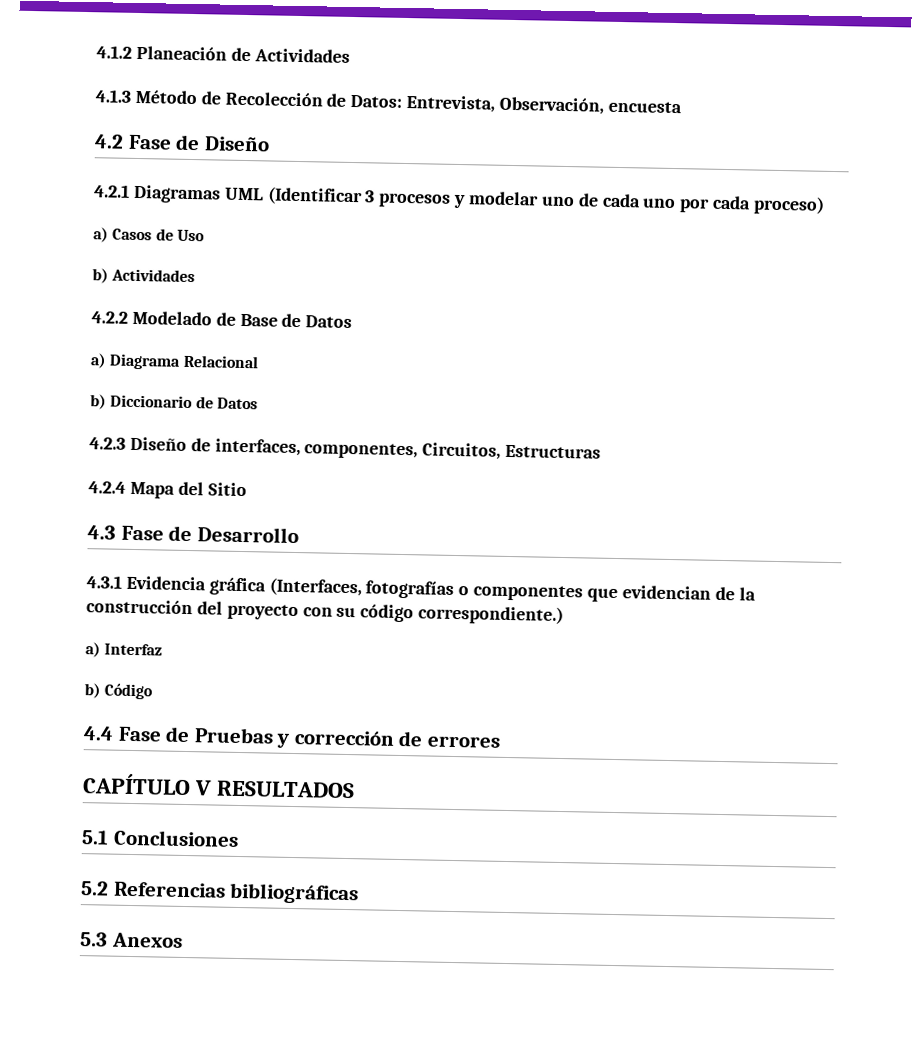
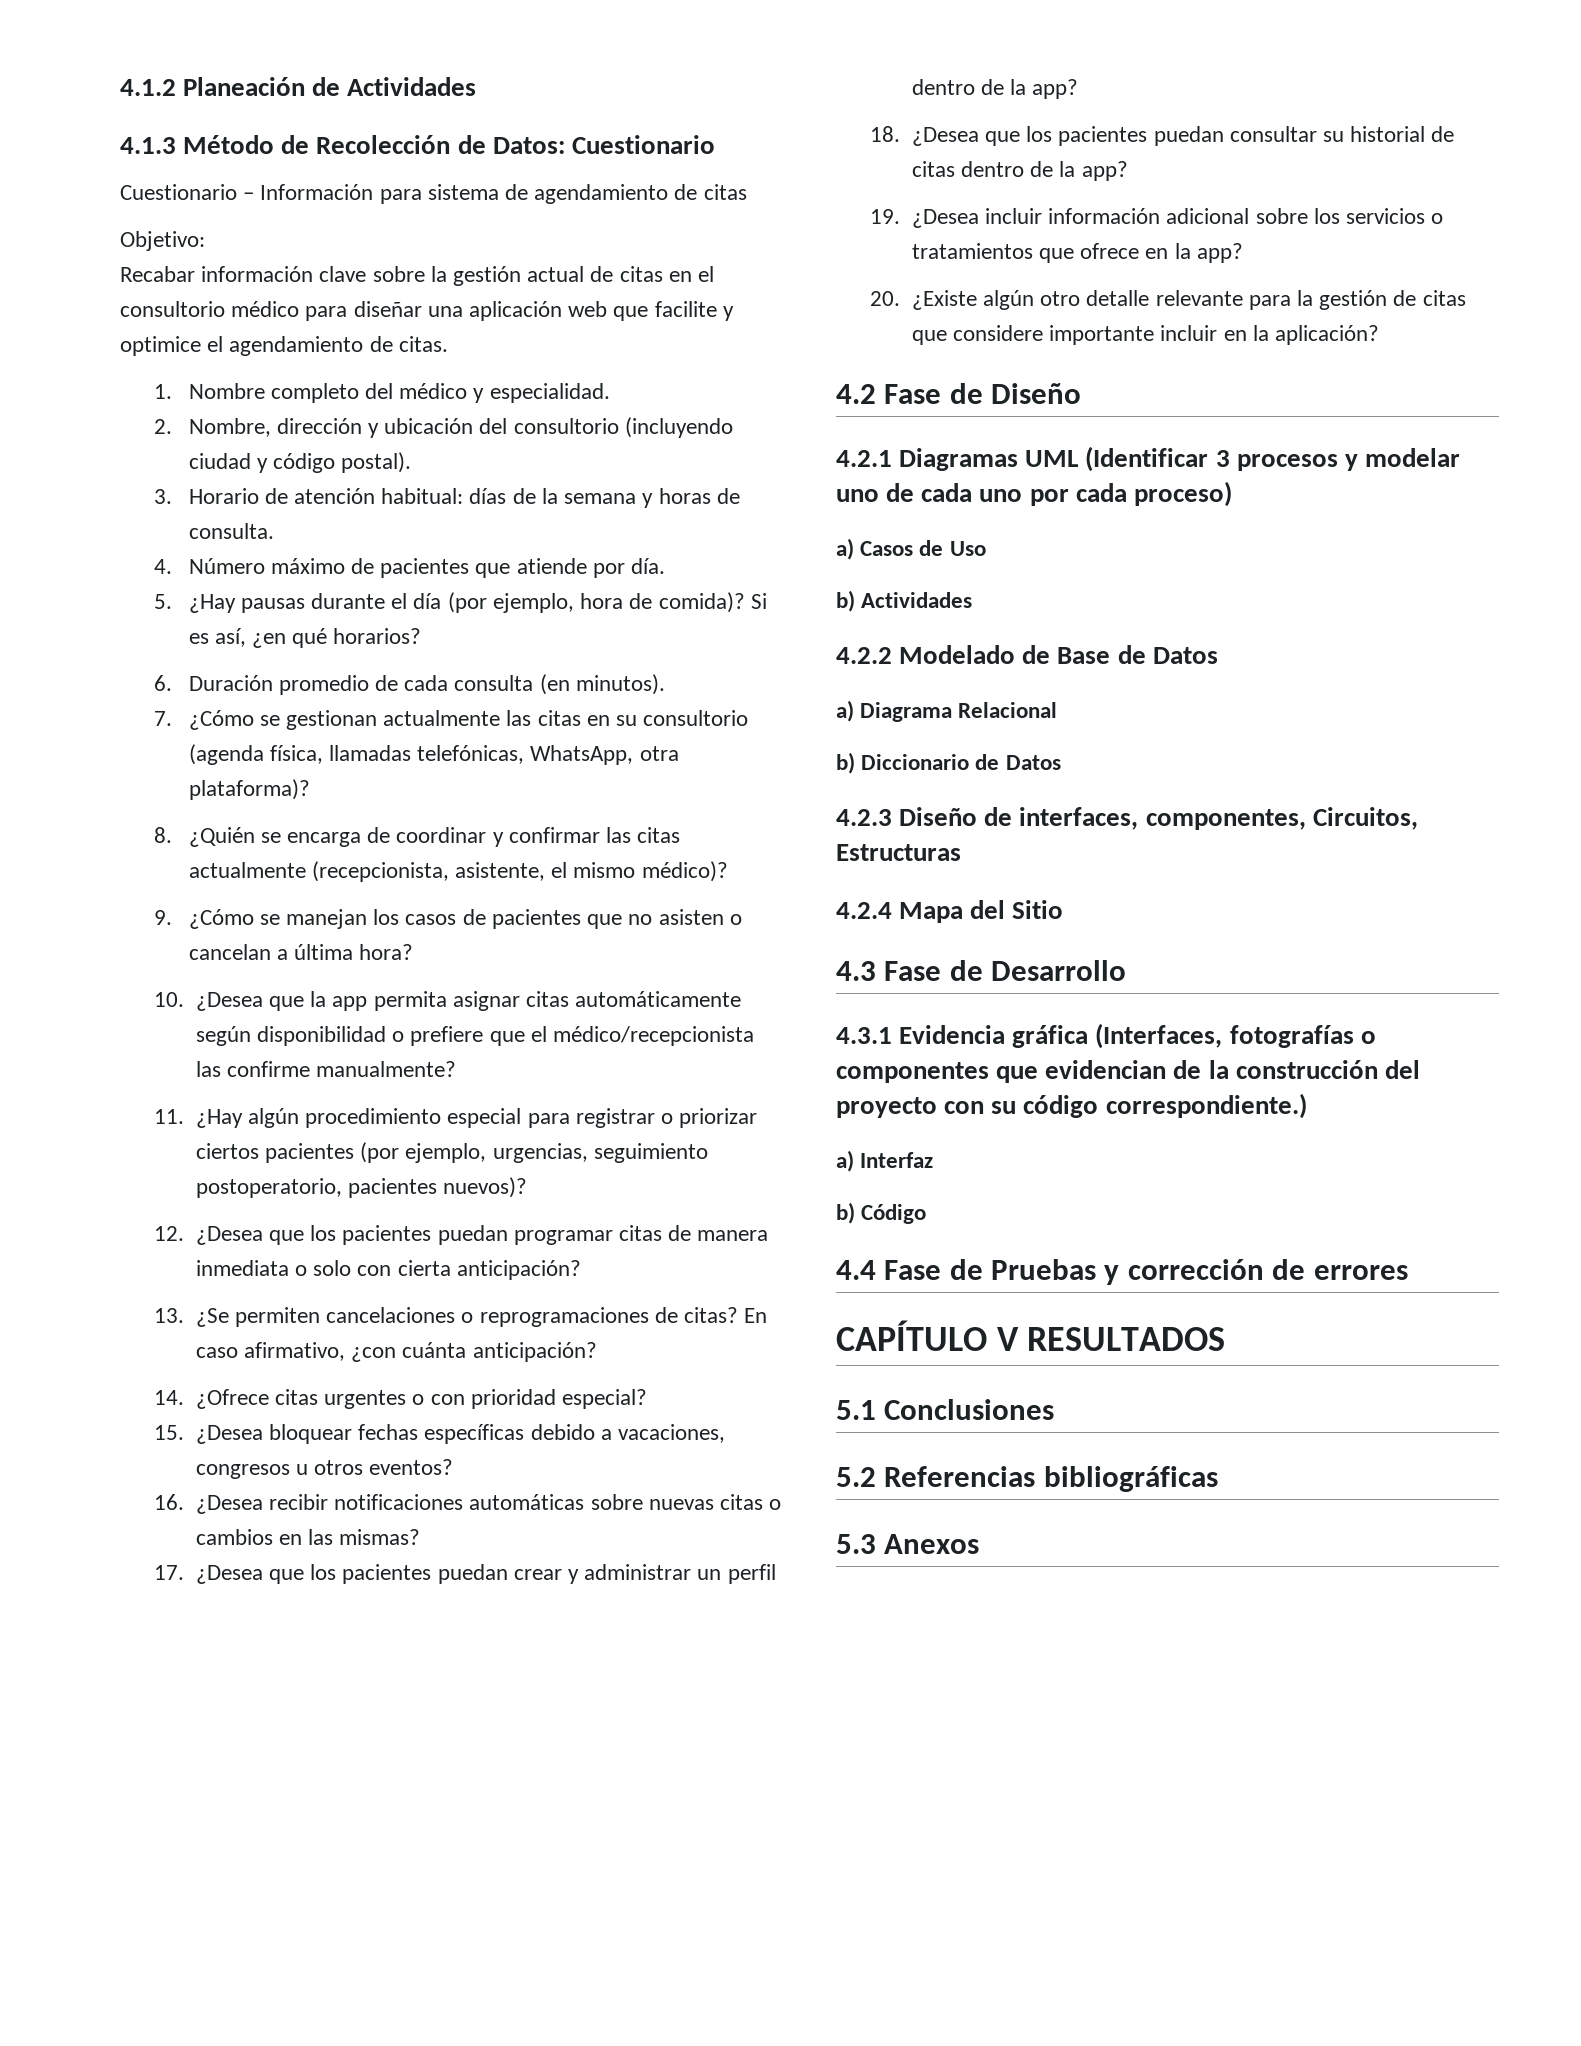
- 4.1.3 Método de Recolección de Datos: Entrevista, Observación, encuesta
+ 4.1.3 Método de Recolección de Datos: Cuestionario
+ Cuestionario – Información para sistema de agendamiento de citas
+ Objetivo:
+ Recabar información clave sobre la gestión actual de citas en el consultorio médico para diseñar una aplicación web que facilite y optimice el agendamiento de citas.
+ 1. Nombre completo del médico y especialidad.
+ 2. Nombre, dirección y ubicación del consultorio (incluyendo ciudad y código postal).
+ 3. Horario de atención habitual: días de la semana y horas de consulta.
+ 4. Número máximo de pacientes que atiende por día.
+ 5. ¿Hay pausas durante el día (por ejemplo, hora de comida)? Si es así, ¿en qué horarios?
+ 6. Duración promedio de cada consulta (en minutos).
+ 7. ¿Cómo se gestionan actualmente las citas en su consultorio (agenda física, llamadas telefónicas, WhatsApp, otra plataforma)?
+ 8. ¿Quién se encarga de coordinar y confirmar las citas actualmente (recepcionista, asistente, el mismo médico)?
+ 9. ¿Cómo se manejan los casos de pacientes que no asisten o cancelan a última hora?
+ 10. ¿Desea que la app permita asignar citas automáticamente según disponibilidad o prefiere que el médico/recepcionista las confirme manualmente?
+ 11. ¿Hay algún procedimiento especial para registrar o priorizar ciertos pacientes (por ejemplo, urgencias, seguimiento postoperatorio, pacientes nuevos)?
+ 12. ¿Desea que los pacientes puedan programar citas de manera inmediata o solo con cierta anticipación?
+ 13. ¿Se permiten cancelaciones o reprogramaciones de citas? En caso afirmativo, ¿con cuánta anticipación?
+ 14. ¿Ofrece citas urgentes o con prioridad especial?
+ 15. ¿Desea bloquear fechas específicas debido a vacaciones, congresos u otros eventos?
+ 16. ¿Desea recibir notificaciones automáticas sobre nuevas citas o cambios en las mismas?
+ 17. ¿Desea que los pacientes puedan crear y administrar un perfil dentro de la app?
+ 18. ¿Desea que los pacientes puedan consultar su historial de citas dentro de la app?
+ 19. ¿Desea incluir información adicional sobre los servicios o tratamientos que ofrece en la app?
+ 20. ¿Existe algún otro detalle relevante para la gestión de citas que considere importante incluir en la aplicación?

